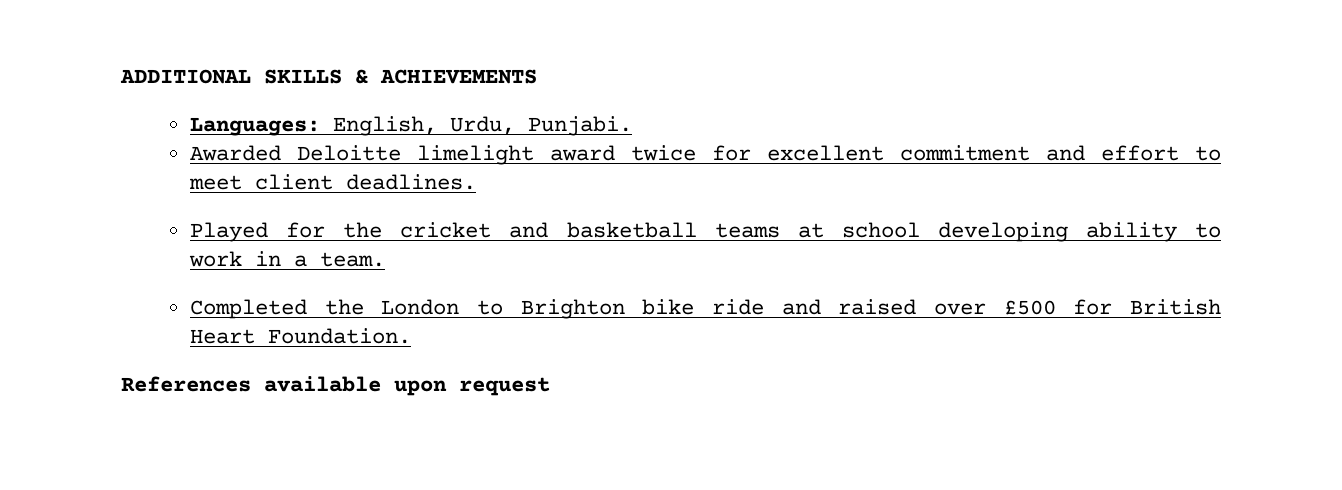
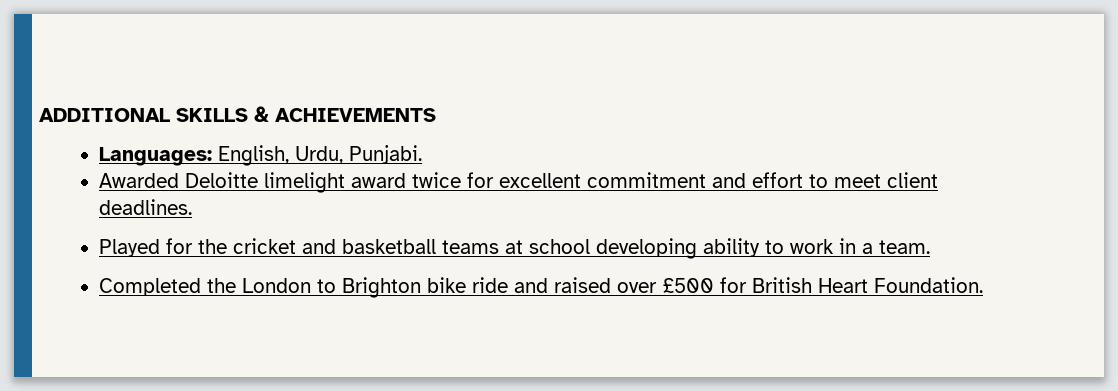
- References available upon request

